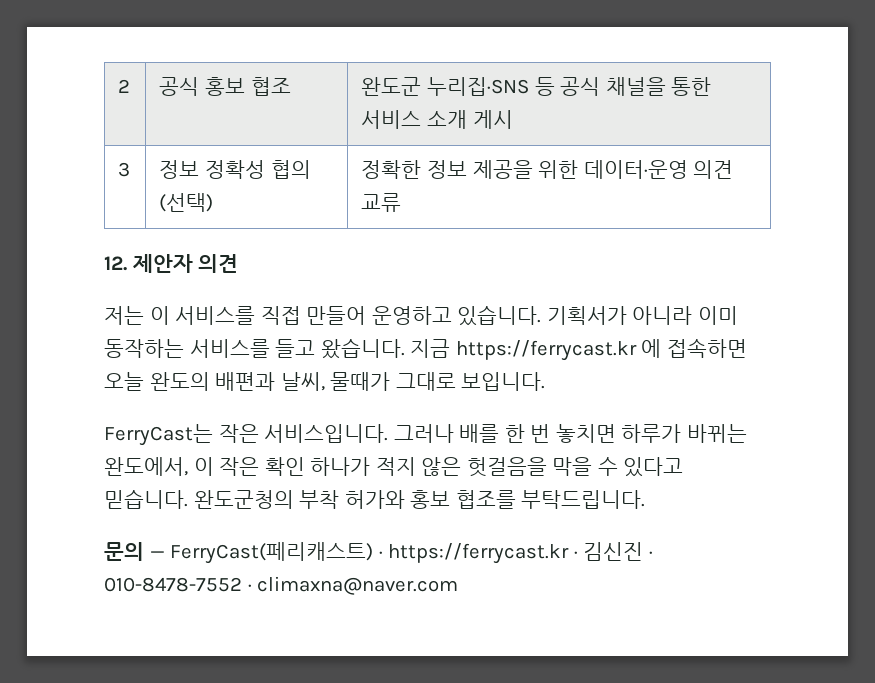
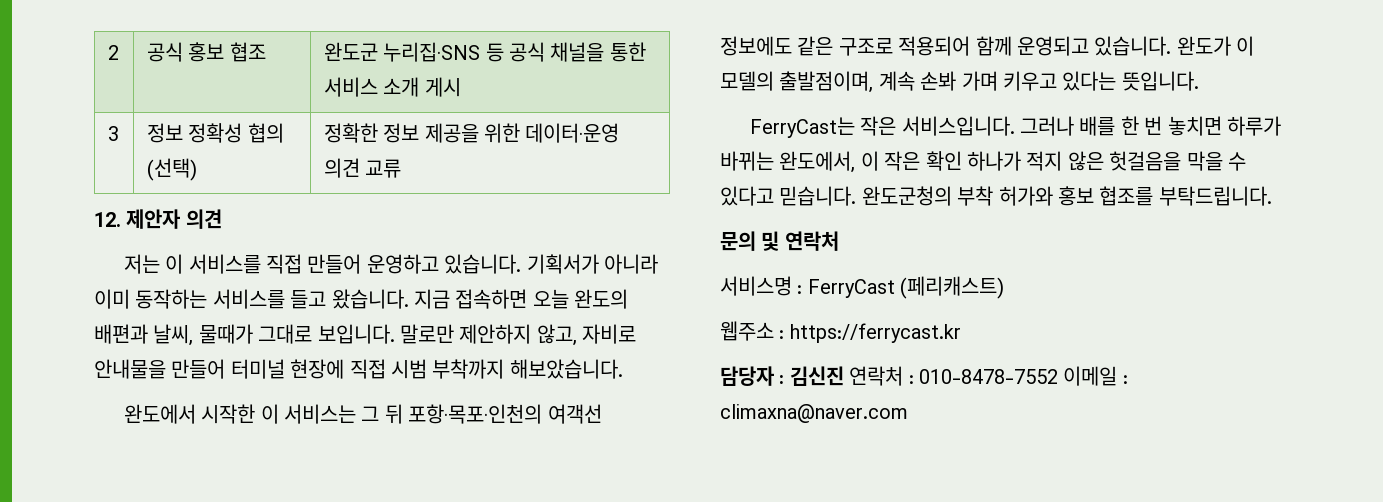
- 지금 https://ferrycast.kr 에 접속하면 오늘 완도의 배편과 날씨, 물때가 그대로 보입니다.
+ 지금 접속하면 오늘 완도의 배편과 날씨, 물때가 그대로 보입니다. 말로만 제안하지 않고, 자비로 안내물을 만들어 터미널 현장에 직접 시범 부착까지 해보았습니다.
+ 완도에서 시작한 이 서비스는 그 뒤 포항·목포·인천의 여객선 정보에도 같은 구조로 적용되어 함께 운영되고 있습니다. 완도가 이 모델의 출발점이며, 계속 손봐 가며 키우고 있다는 뜻입니다.
- 문의 — FerryCast(페리캐스트) · https://ferrycast.kr · 김신진 · 010-8478-7552 · climaxna@naver.com
+ 문의 및 연락처
+ 서비스명 : FerryCast (페리캐스트)
+ 웹주소 : https://ferrycast.kr
+ 담당자 : 김신진 연락처 : 010-8478-7552 이메일 : climaxna@naver.com

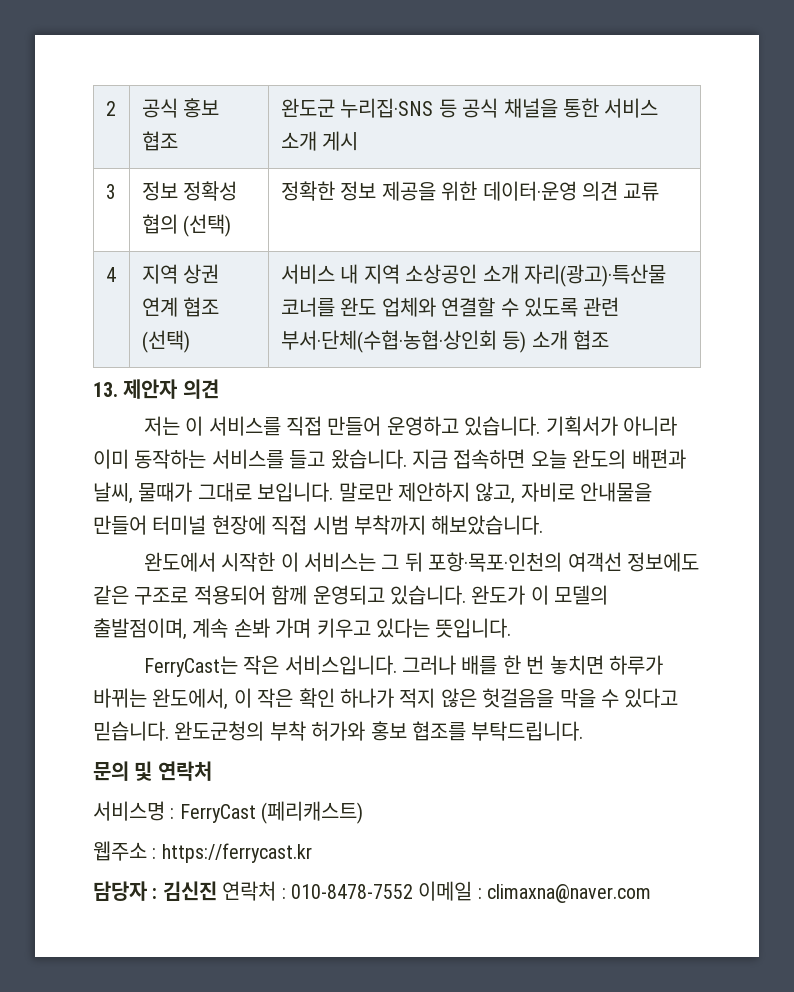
- 12. 제안자 의견
+ 4 | 지역 상권 연계 협조 (선택) | 서비스 내 지역 소상공인 소개 자리(광고)·특산물 코너를 완도 업체와 연결할 수 있도록 관련 부서·단체(수협·농협·상인회 등) 소개 협조
+ 13. 제안자 의견

